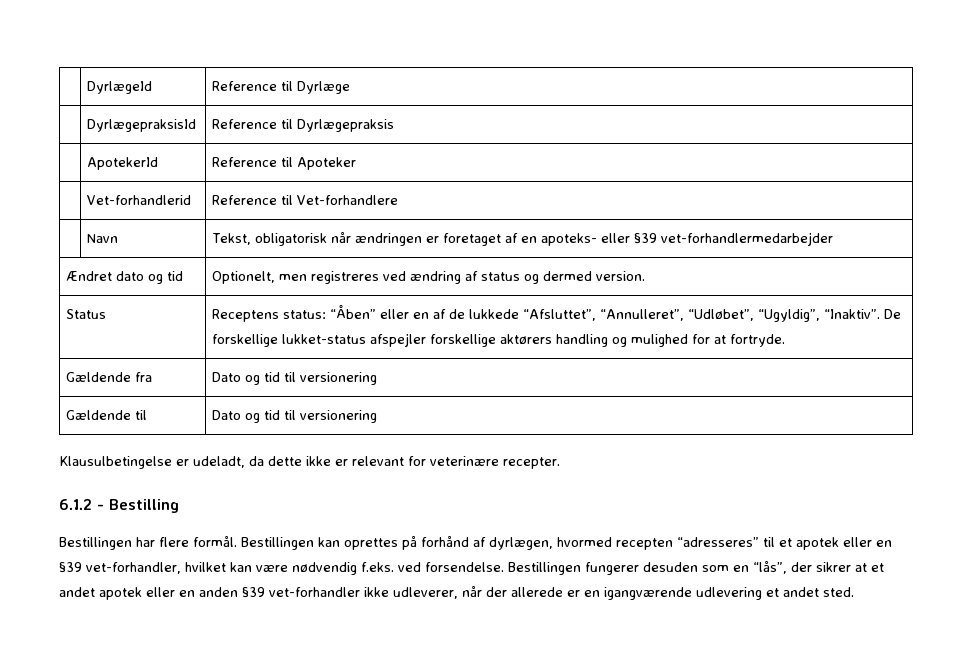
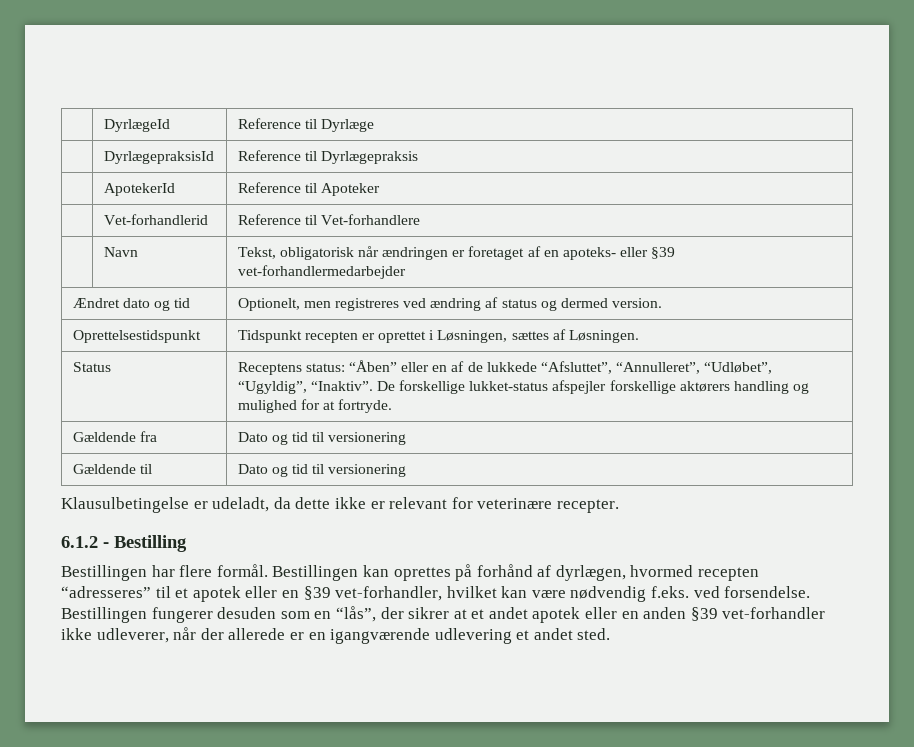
+ Oprettelsestidspunkt | Tidspunkt recepten er oprettet i Løsningen, sættes af Løsningen.

